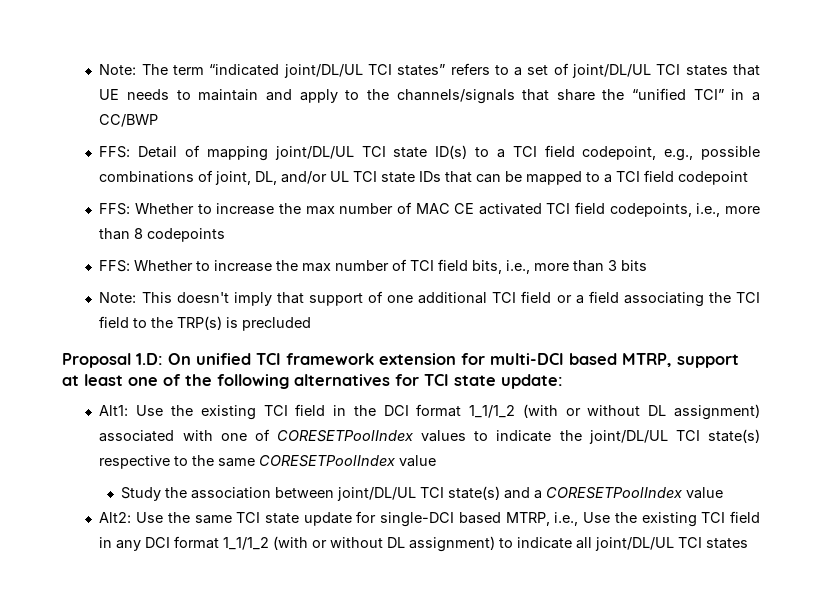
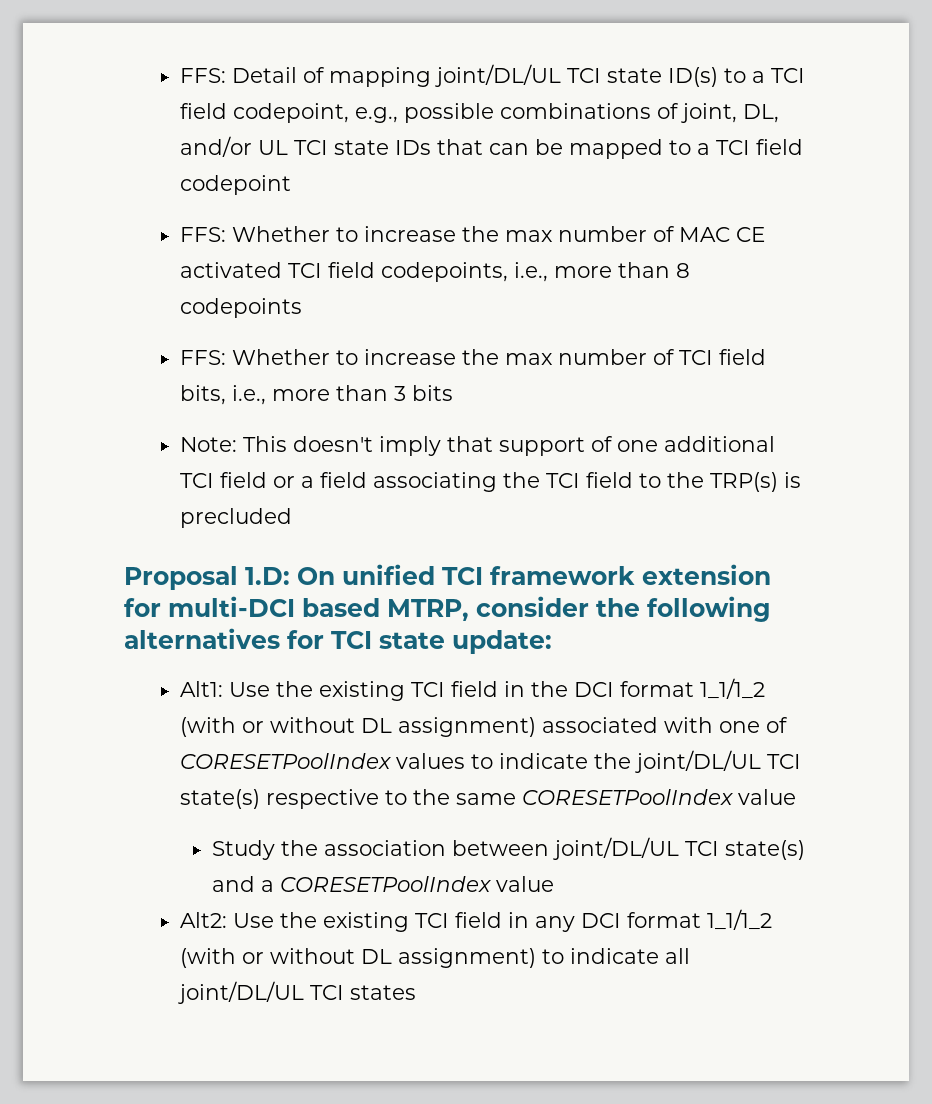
- Note: The term “indicated joint/DL/UL TCI states” refers to a set of joint/DL/UL TCI states that UE needs to maintain and apply to the channels/signals that share the “unified TCI” in a CC/BWP
- Proposal 1.D: On unified TCI framework extension for multi-DCI based MTRP, support at least one of the following alternatives for TCI state update:
+ Proposal 1.D: On unified TCI framework extension for multi-DCI based MTRP, consider the following alternatives for TCI state update:
- Alt2: Use the same TCI state update for single-DCI based MTRP, i.e., Use the existing TCI field in any DCI format 1_1/1_2 (with or without DL assignment) to indicate all joint/DL/UL TCI states
+ Alt2: Use the existing TCI field in any DCI format 1_1/1_2 (with or without DL assignment) to indicate all joint/DL/UL TCI states

